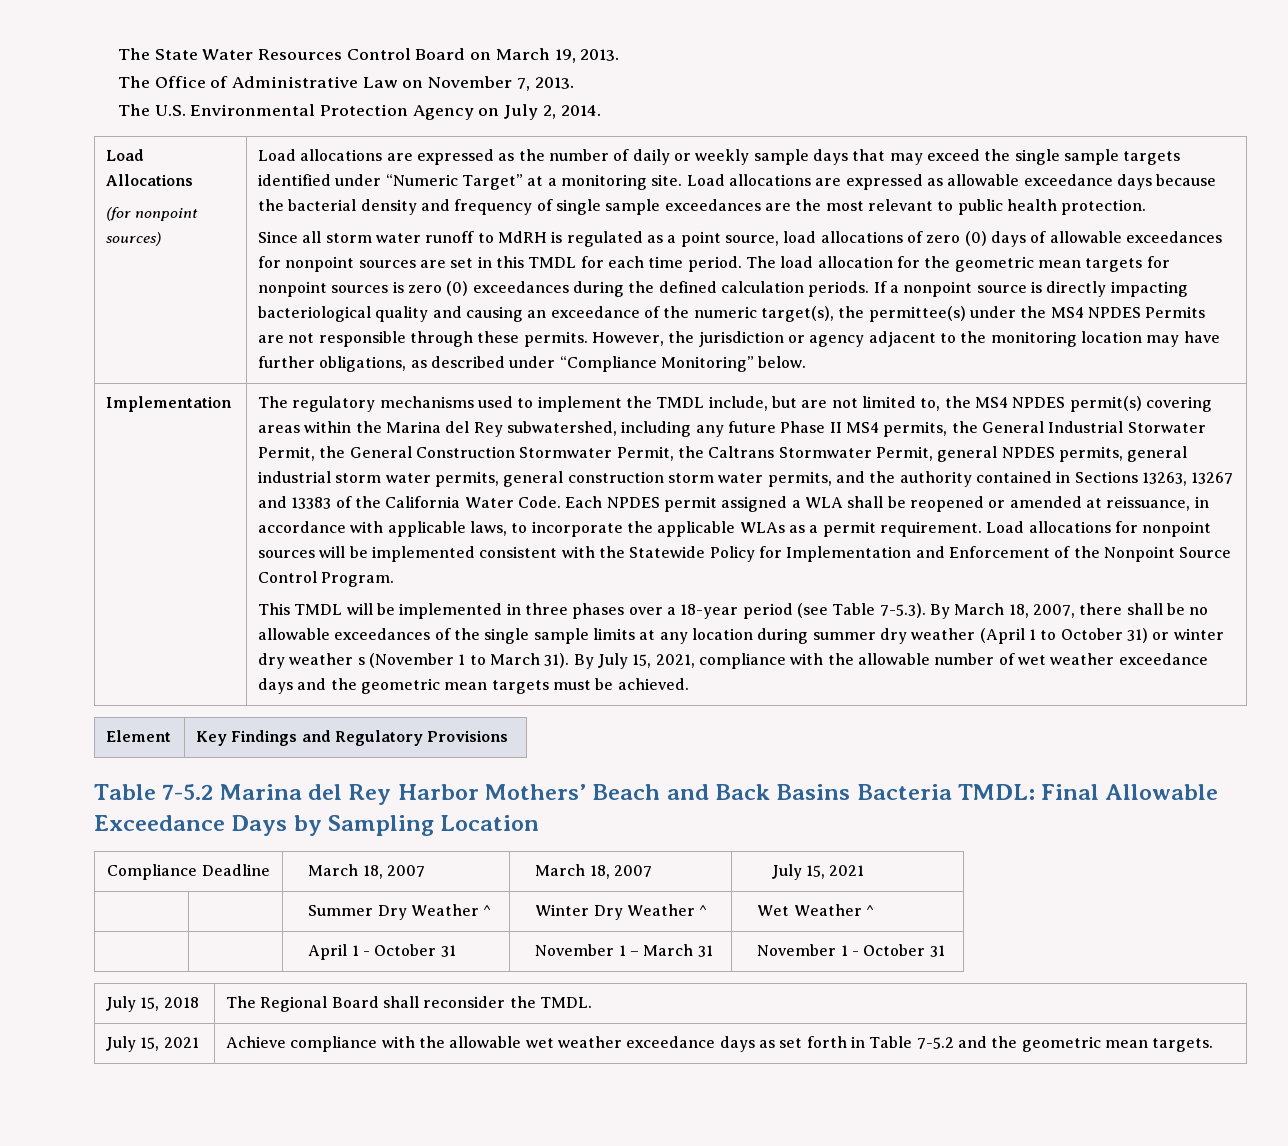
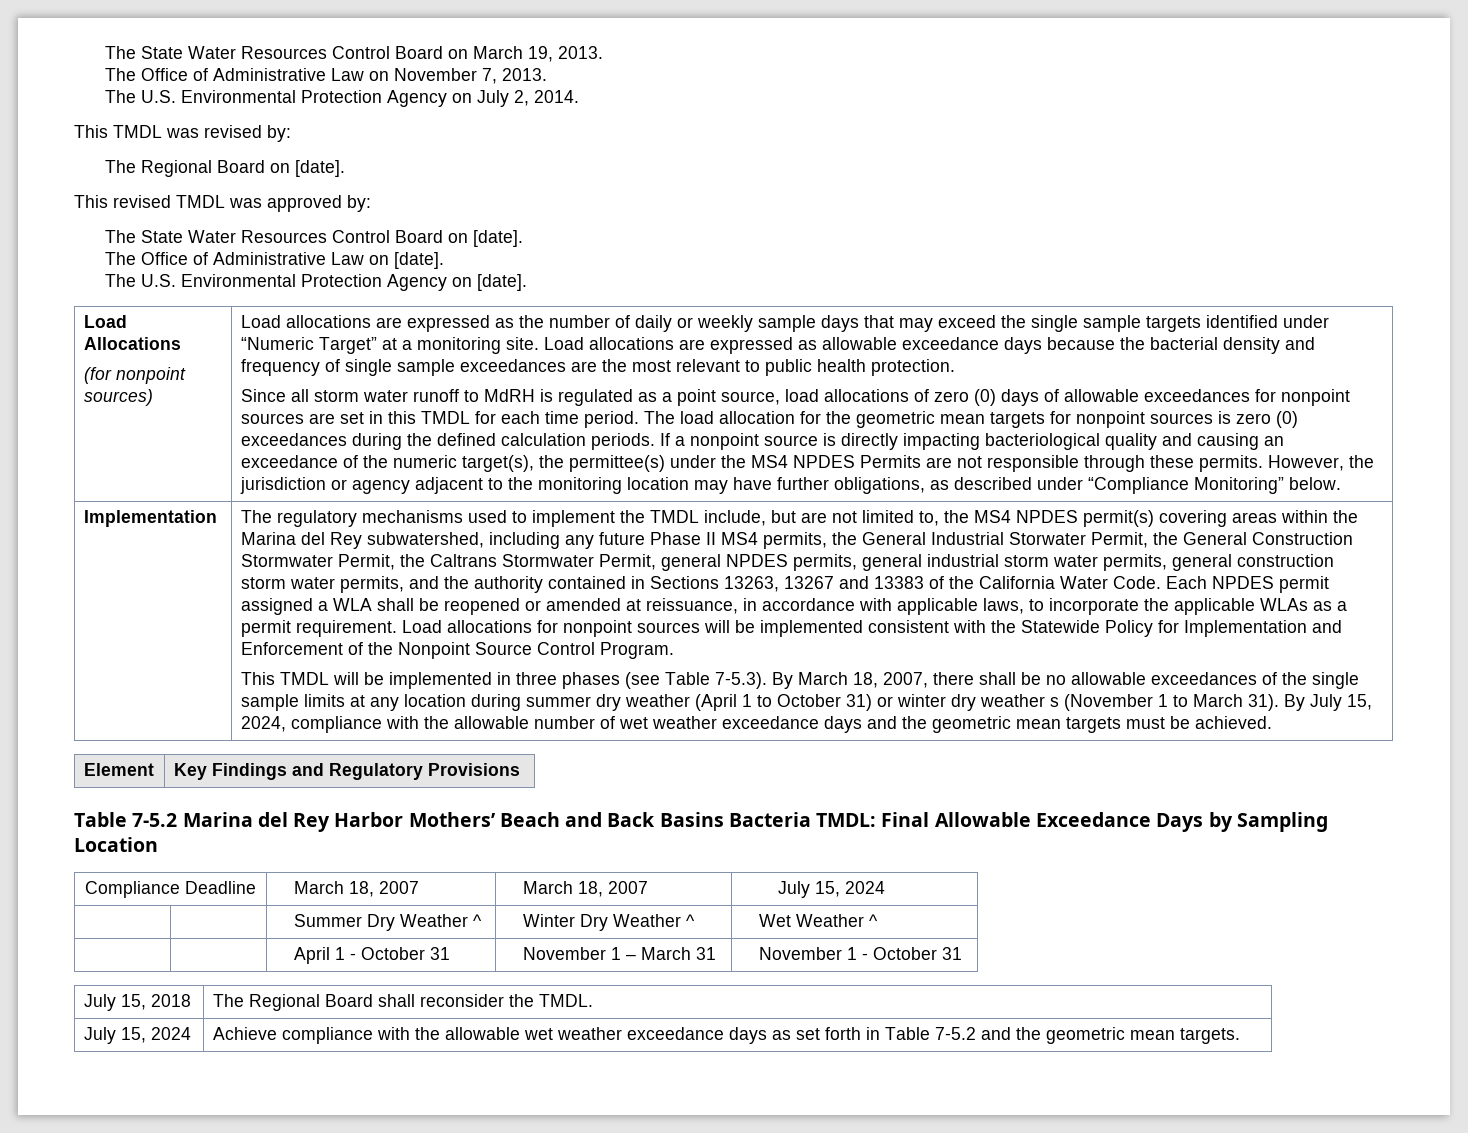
+ This TMDL was revised by:
+ The Regional Board on [date].
+ This revised TMDL was approved by:
+ The State Water Resources Control Board on [date].
+ The Office of Administrative Law on [date].
+ The U.S. Environmental Protection Agency on [date].
- This TMDL will be implemented in three phases over a 18-year period (see Table 7-5.3). By March 18, 2007, there shall be no allowable exceedances of the single sample limits at any location during summer dry weather (April 1 to October 31) or winter dry weather s (November 1 to March 31).
+ This TMDL will be implemented in three phases (see Table 7-5.3). By March 18, 2007, there shall be no allowable exceedances of the single sample limits at any location during summer dry weather (April 1 to October 31) or winter dry weather s (November 1 to March 31).
- By July 15, 2021, compliance with the allowable number of wet weather exceedance days and the geometric mean targets must be achieved.
+ By July 15, 2024, compliance with the allowable number of wet weather exceedance days and the geometric mean targets must be achieved.
- Compliance Deadline | March 18, 2007 | March 18, 2007 | July 15, 2021
+ Compliance Deadline | March 18, 2007 | March 18, 2007 | July 15, 2024
- July 15, 2021 | Achieve compliance with the allowable wet weather exceedance days as set forth in Table 7-5.2 and the geometric mean targets.
+ July 15, 2024 | Achieve compliance with the allowable wet weather exceedance days as set forth in Table 7-5.2 and the geometric mean targets.

